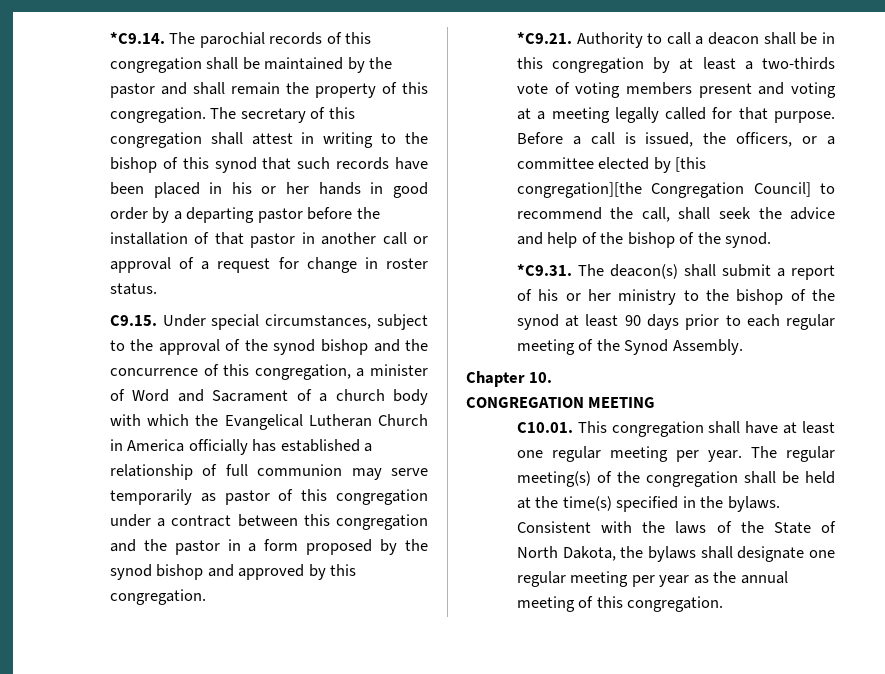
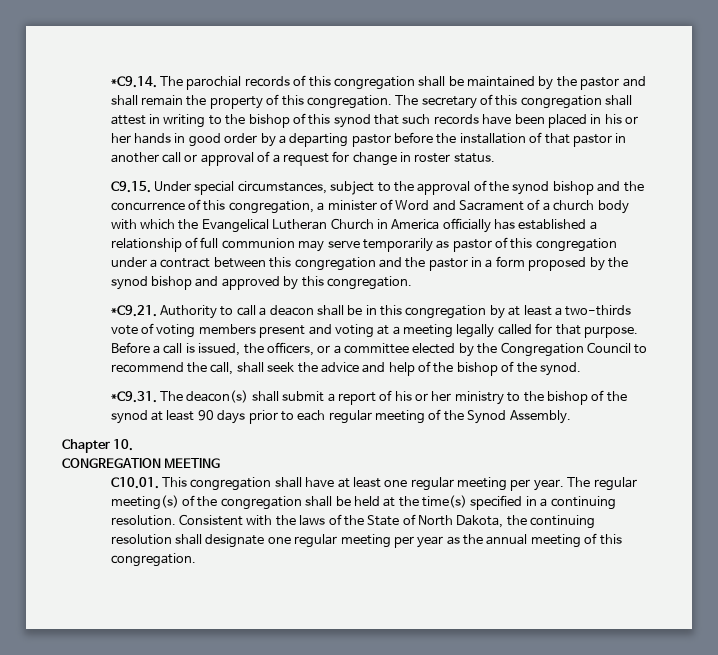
- Before a call is issued, the officers, or a committee elected by [this congregation][the Congregation Council] to recommend the call, shall seek the advice and help of the bishop of the synod.
+ Before a call is issued, the officers, or a committee elected by the Congregation Council to recommend the call, shall seek the advice and help of the bishop of the synod.
- The regular meeting(s) of the congregation shall be held at the time(s) specified in the bylaws.
+ The regular meeting(s) of the congregation shall be held at the time(s) specified in a continuing resolution.
- Consistent with the laws of the State of North Dakota, the bylaws shall designate one regular meeting per year as the annual meeting of this congregation.
+ Consistent with the laws of the State of North Dakota, the continuing resolution shall designate one regular meeting per year as the annual meeting of this congregation.

